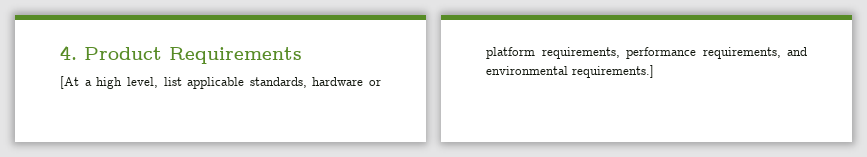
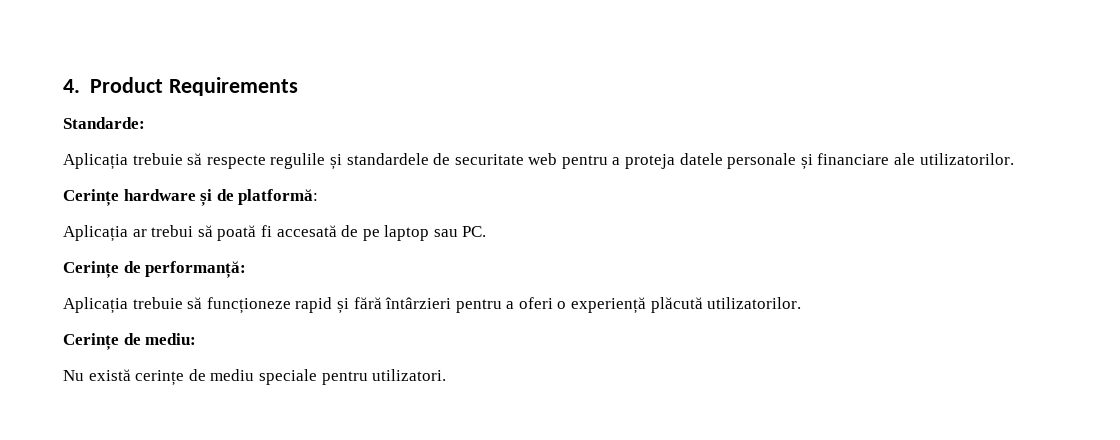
- [At a high level, list applicable standards, hardware or platform requirements, performance requirements, and environmental requirements.]
+ Standarde:
+ Aplicația trebuie să respecte regulile și standardele de securitate web pentru a proteja datele personale și financiare ale utilizatorilor.
+ Cerințe hardware și de platformă:
+ Aplicația ar trebui să poată fi accesată de pe laptop sau PC.
+ Cerințe de performanță:
+ Aplicația trebuie să funcționeze rapid și fără întârzieri pentru a oferi o experiență plăcută utilizatorilor.
+ Cerințe de mediu:
+ Nu există cerințe de mediu speciale pentru utilizatori.

